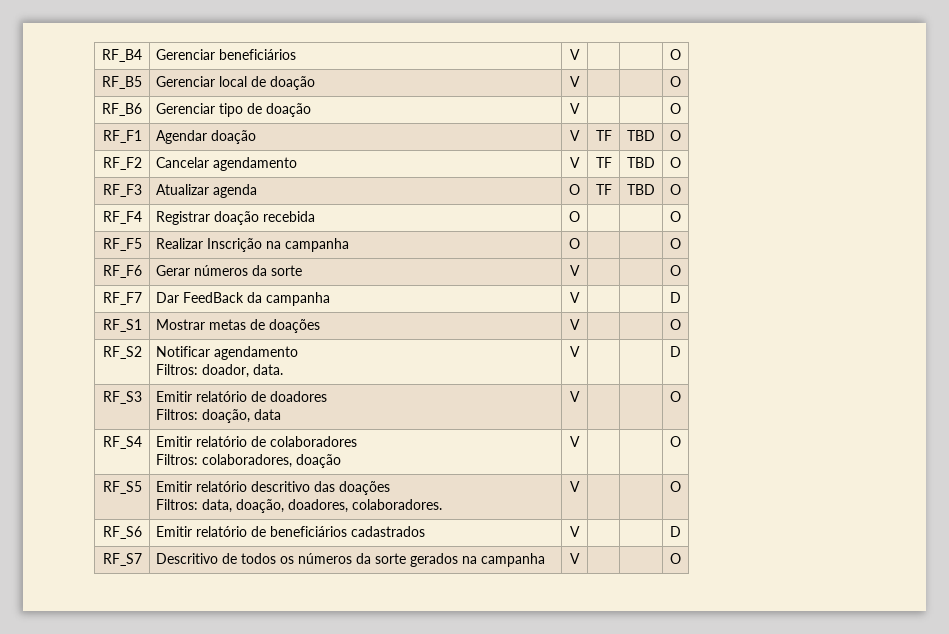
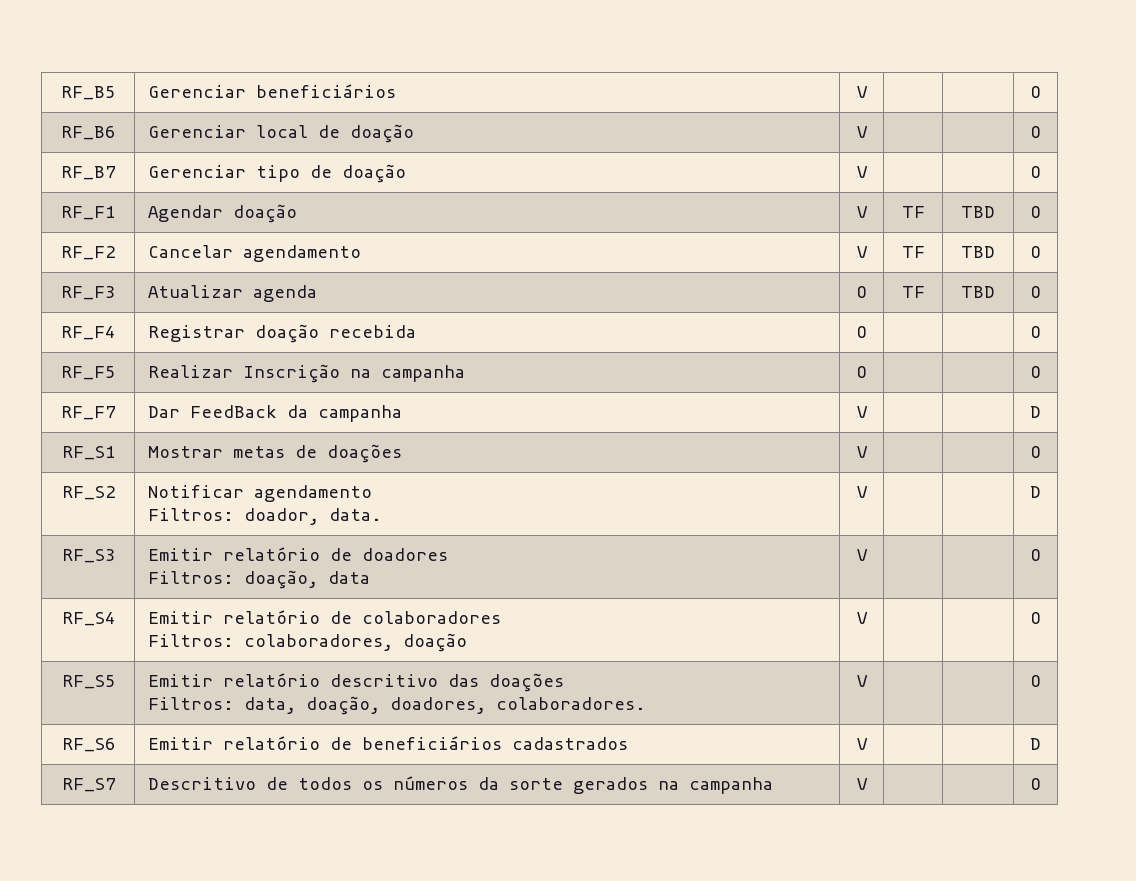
- RF_B4 | Gerenciar beneficiários | V | | | O
+ RF_B5 | Gerenciar beneficiários | V | | | O
- RF_B5 | Gerenciar local de doação | V | | | O
+ RF_B6 | Gerenciar local de doação | V | | | O
- RF_B6 | Gerenciar tipo de doação | V | | | O
+ RF_B7 | Gerenciar tipo de doação | V | | | O
- RF_F6 | Gerar números da sorte | V | | | O

